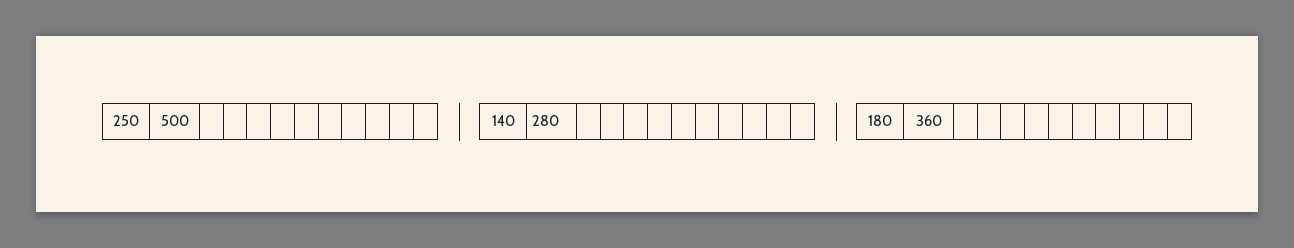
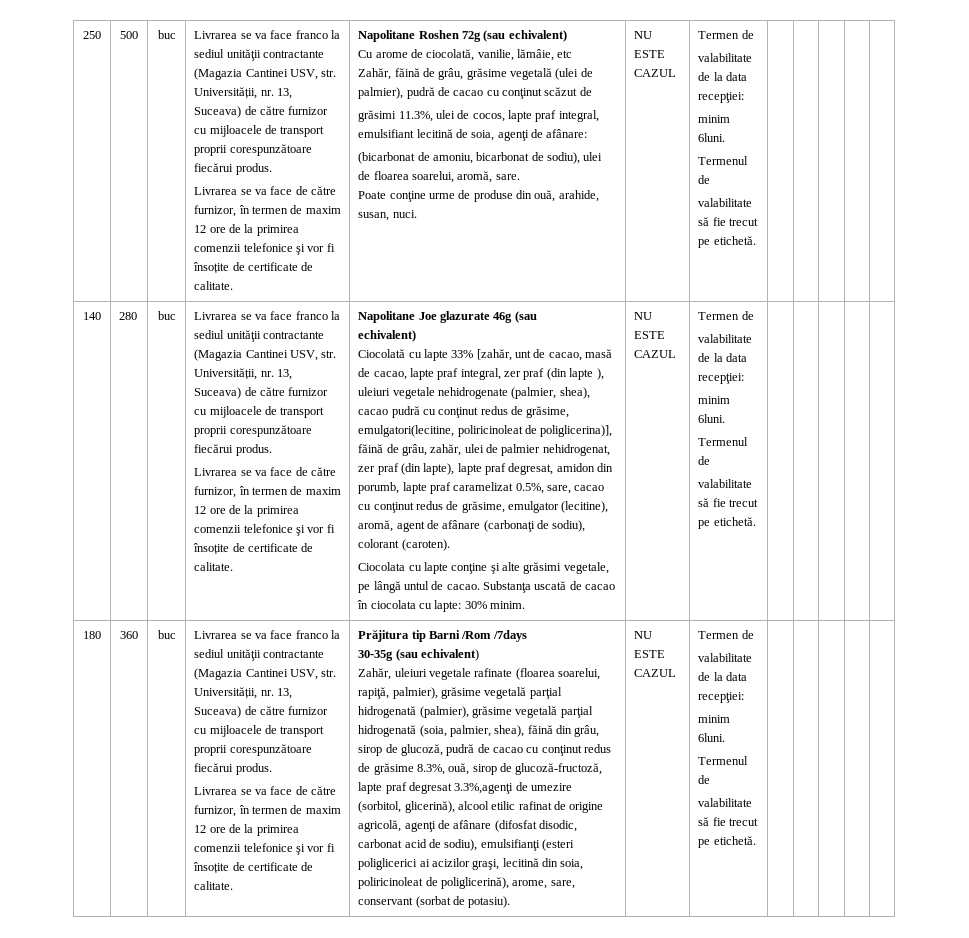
- 500 | | | | | | | | | |
- 140 | 280 | | | | | | | | | |
- 180 | 360 | | | | | | | | | |
+ 500 | buc | Livrarea se va face franco la sediul unităţii contractante (Magazia Cantinei USV, str. Universității, nr. 13, Suceava) de către furnizor cu mijloacele de transport proprii corespunzătoare fiecărui produs.
+ Livrarea se va face de către furnizor, în termen de maxim 12 ore de la primirea comenzii telefonice şi vor fi însoțite de certificate de calitate. | Napolitane Roshen 72g (sau echivalent)
+ Cu arome de ciocolată, vanilie, lămâie, etc
+ Zahăr, făină de grâu, grăsime vegetală (ulei de palmier), pudră de cacao cu conţinut scăzut de
+ grăsimi 11.3%, ulei de cocos, lapte praf integral, emulsifiant lecitină de soia, agenţi de afânare:
+ (bicarbonat de amoniu, bicarbonat de sodiu), ulei de floarea soarelui, aromă, sare.
+ Poate conţine urme de produse din ouă, arahide, susan, nuci. | NU ESTE CAZUL | Termen de
+ valabilitate de la data recepţiei:
+ minim 6luni.
+ Termenul de
+ valabilitate să fie trecut pe etichetă. | | | | |
+ 140 | 280 | buc | Livrarea se va face franco la sediul unităţii contractante (Magazia Cantinei USV, str. Universității, nr. 13, Suceava) de către furnizor cu mijloacele de transport proprii corespunzătoare fiecărui produs.
+ Livrarea se va face de către furnizor, în termen de maxim 12 ore de la primirea comenzii telefonice şi vor fi însoțite de certificate de calitate. | Napolitane Joe glazurate 46g (sau
+ echivalent)
+ Ciocolată cu lapte 33% [zahăr, unt de cacao, masă de cacao, lapte praf integral, zer praf (din lapte ), uleiuri vegetale nehidrogenate (palmier, shea), cacao pudră cu conţinut redus de grăsime, emulgatori(lecitine, poliricinoleat de poliglicerina)], făină de grâu, zahăr, ulei de palmier nehidrogenat, zer praf (din lapte), lapte praf degresat, amidon din porumb, lapte praf caramelizat 0.5%, sare, cacao cu conţinut redus de grăsime, emulgator (lecitine), aromă, agent de afânare (carbonaţi de sodiu), colorant (caroten).
+ Ciocolata cu lapte conţine şi alte grăsimi vegetale, pe lângă untul de cacao. Substanţa uscată de cacao în ciocolata cu lapte: 30% minim. | NU ESTE CAZUL | Termen de
+ valabilitate de la data recepţiei:
+ minim 6luni.
+ Termenul de
+ valabilitate să fie trecut pe etichetă. | | | | |
+ 180 | 360 | buc | Livrarea se va face franco la sediul unităţii contractante (Magazia Cantinei USV, str. Universității, nr. 13, Suceava) de către furnizor cu mijloacele de transport proprii corespunzătoare fiecărui produs.
+ Livrarea se va face de către furnizor, în termen de maxim 12 ore de la primirea comenzii telefonice şi vor fi însoțite de certificate de calitate. | Prăjitura tip Barni /Rom /7days
+ 30-35g (sau echivalent)
+ Zahăr, uleiuri vegetale rafinate (floarea soarelui, rapiţă, palmier), grăsime vegetală parţial hidrogenată (palmier), grăsime vegetală parţial hidrogenată (soia, palmier, shea), făină din grâu, sirop de glucoză, pudră de cacao cu conţinut redus de grăsime 8.3%, ouă, sirop de glucoză-fructoză, lapte praf degresat 3.3%,agenţi de umezire (sorbitol, glicerină), alcool etilic rafinat de origine agricolă, agenţi de afânare (difosfat disodic, carbonat acid de sodiu), emulsifianţi (esteri poliglicerici ai acizilor graşi, lecitină din soia, poliricinoleat de poliglicerină), arome, sare, conservant (sorbat de potasiu). | NU ESTE CAZUL | Termen de
+ valabilitate de la data recepţiei:
+ minim 6luni.
+ Termenul de
+ valabilitate să fie trecut pe etichetă.

